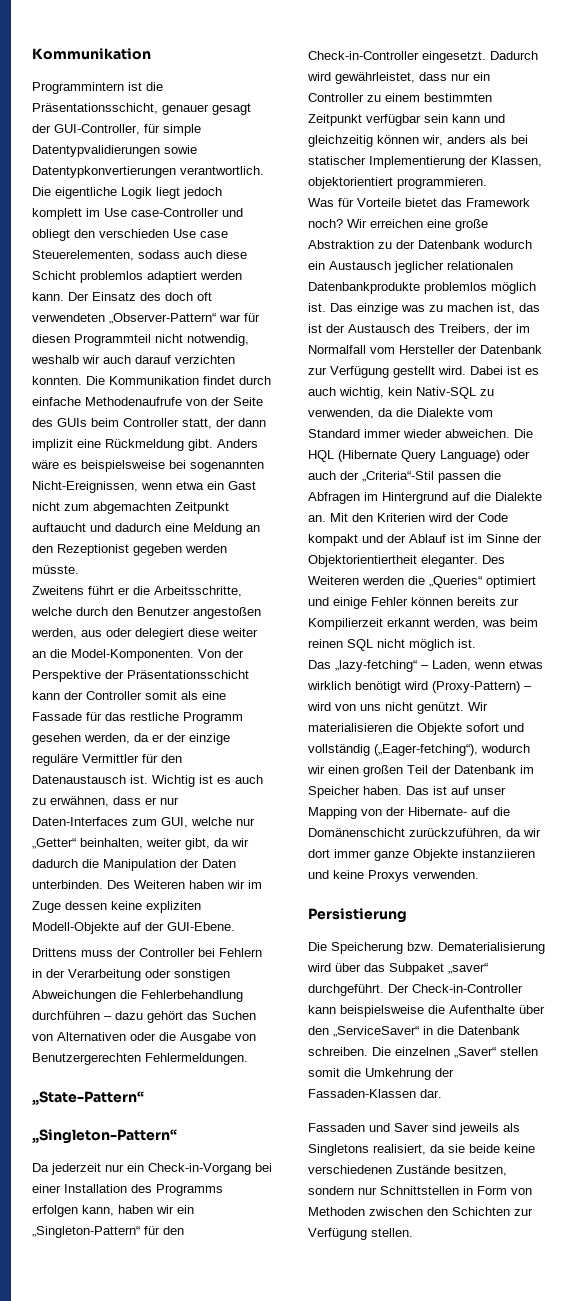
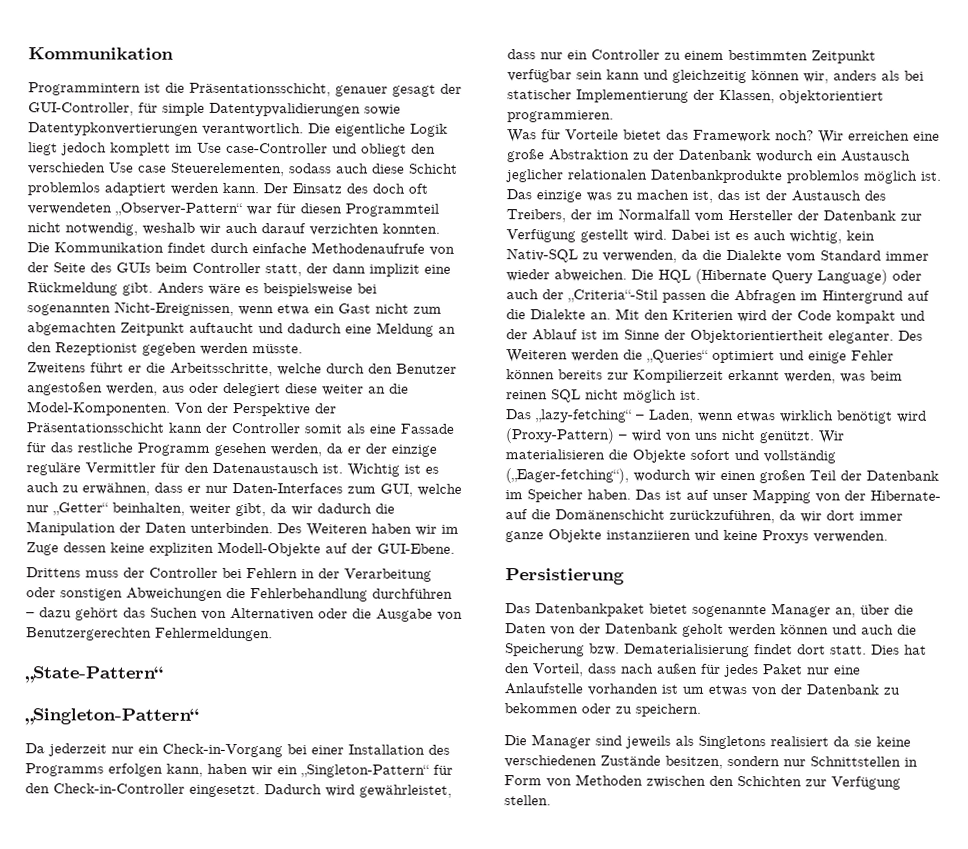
- Die Speicherung bzw. Dematerialisierung wird über das Subpaket „saver“ durchgeführt. Der Check-in-Controller kann beispielsweise die Aufenthalte über den „ServiceSaver“ in die Datenbank schreiben. Die einzelnen „Saver“ stellen somit die Umkehrung der Fassaden-Klassen dar.
- Fassaden und Saver sind jeweils als Singletons realisiert, da sie beide keine verschiedenen Zustände besitzen, sondern nur Schnittstellen in Form von Methoden zwischen den Schichten zur Verfügung stellen.
+ Das Datenbankpaket bietet sogenannte Manager an, über die Daten von der Datenbank geholt werden können und auch die Speicherung bzw. Dematerialisierung findet dort statt. Dies hat den Vorteil, dass nach außen für jedes Paket nur eine Anlaufstelle vorhanden ist um etwas von der Datenbank zu bekommen oder zu speichern.
+ Die Manager sind jeweils als Singletons realisiert da sie keine verschiedenen Zustände besitzen, sondern nur Schnittstellen in Form von Methoden zwischen den Schichten zur Verfügung stellen.

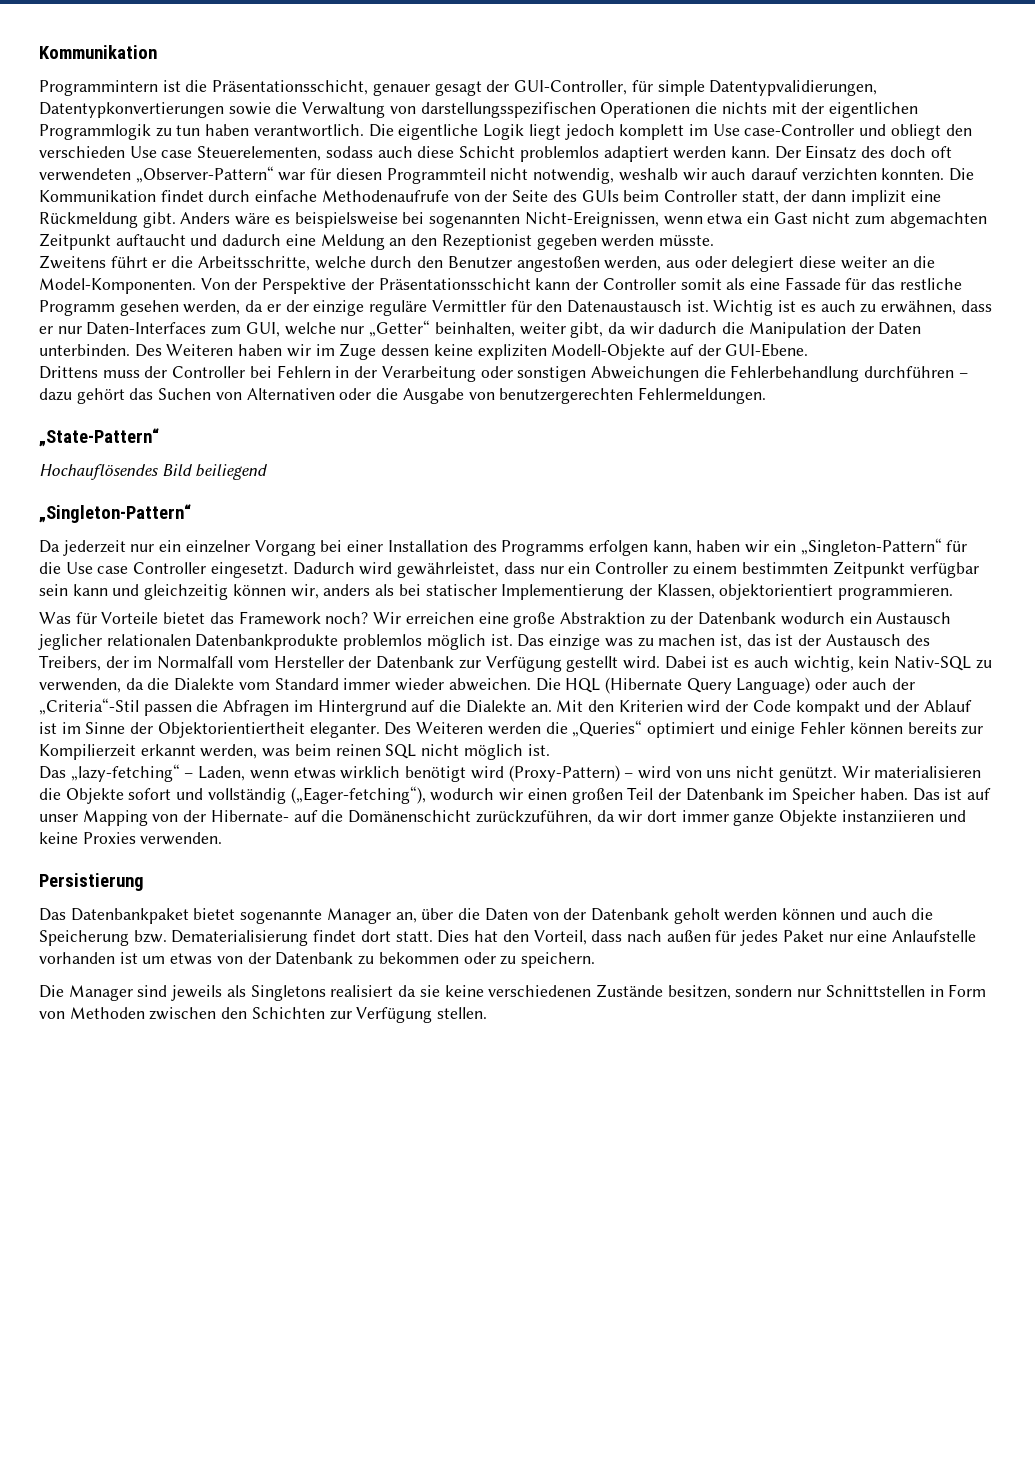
- Programmintern ist die Präsentationsschicht, genauer gesagt der GUI-Controller, für simple Datentypvalidierungen sowie Datentypkonvertierungen verantwortlich.
+ Programmintern ist die Präsentationsschicht, genauer gesagt der GUI-Controller, für simple Datentypvalidierungen, Datentypkonvertierungen sowie die Verwaltung von darstellungsspezifischen Operationen die nichts mit der eigentlichen Programmlogik zu tun haben verantwortlich.
- Drittens muss der Controller bei Fehlern in der Verarbeitung oder sonstigen Abweichungen die Fehlerbehandlung durchführen – dazu gehört das Suchen von Alternativen oder die Ausgabe von Benutzergerechten Fehlermeldungen.
+ Drittens muss der Controller bei Fehlern in der Verarbeitung oder sonstigen Abweichungen die Fehlerbehandlung durchführen – dazu gehört das Suchen von Alternativen oder die Ausgabe von benutzergerechten Fehlermeldungen.
+ Hochauflösendes Bild beiliegend
- Da jederzeit nur ein Check-in-Vorgang bei einer Installation des Programms erfolgen kann, haben wir ein „Singleton-Pattern“ für den Check-in-Controller eingesetzt.
+ Da jederzeit nur ein einzelner Vorgang bei einer Installation des Programms erfolgen kann, haben wir ein „Singleton-Pattern“ für die Use case Controller eingesetzt.
- Das ist auf unser Mapping von der Hibernate- auf die Domänenschicht zurückzuführen, da wir dort immer ganze Objekte instanziieren und keine Proxys verwenden.
+ Das ist auf unser Mapping von der Hibernate- auf die Domänenschicht zurückzuführen, da wir dort immer ganze Objekte instanziieren und keine Proxies verwenden.

